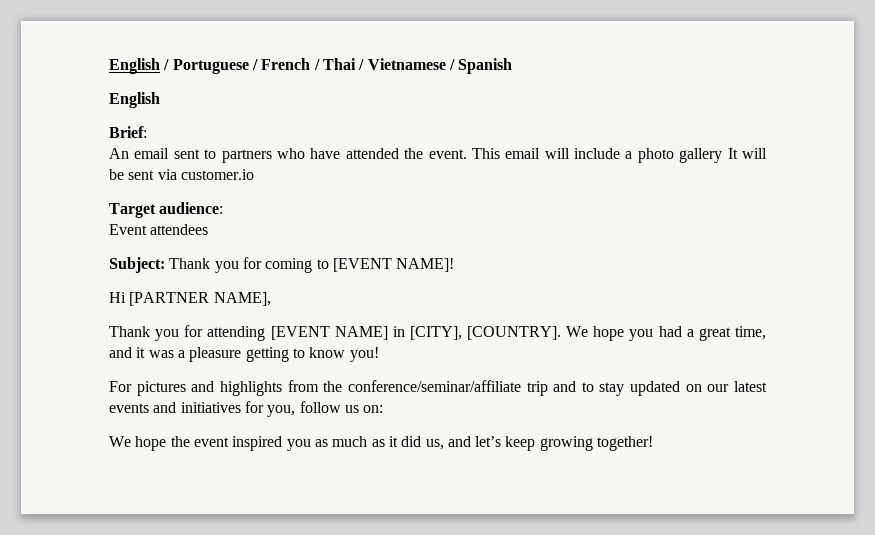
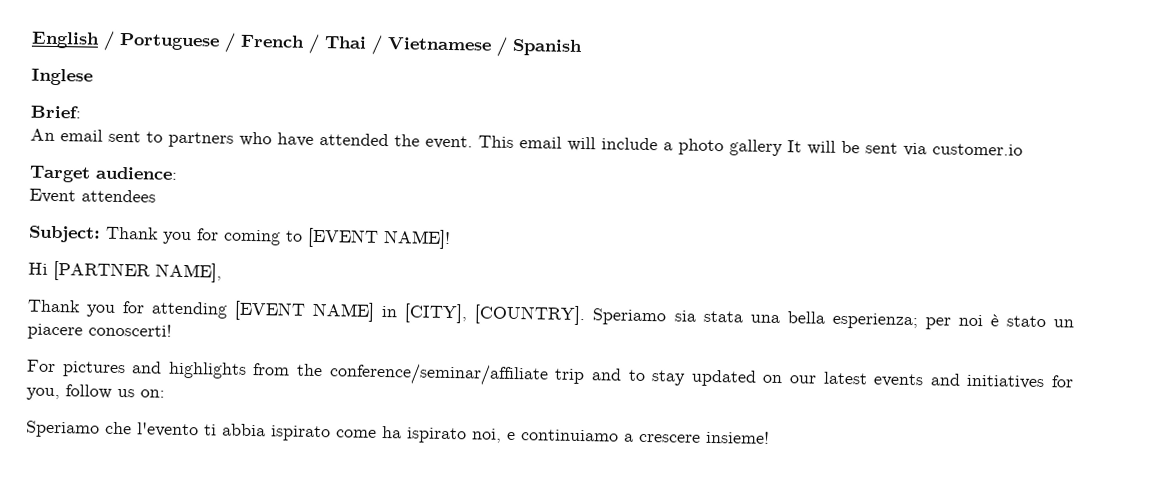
  English / Portuguese / French / Thai / Vietnamese / Spanish
- English
+ Inglese
- We hope you had a great time, and it was a pleasure getting to know you!
+ Speriamo sia stata una bella esperienza; per noi è stato un piacere conoscerti!
- We hope the event inspired you as much as it did us, and let’s keep growing together!
+ Speriamo che l'evento ti abbia ispirato come ha ispirato noi, e continuiamo a crescere insieme!

